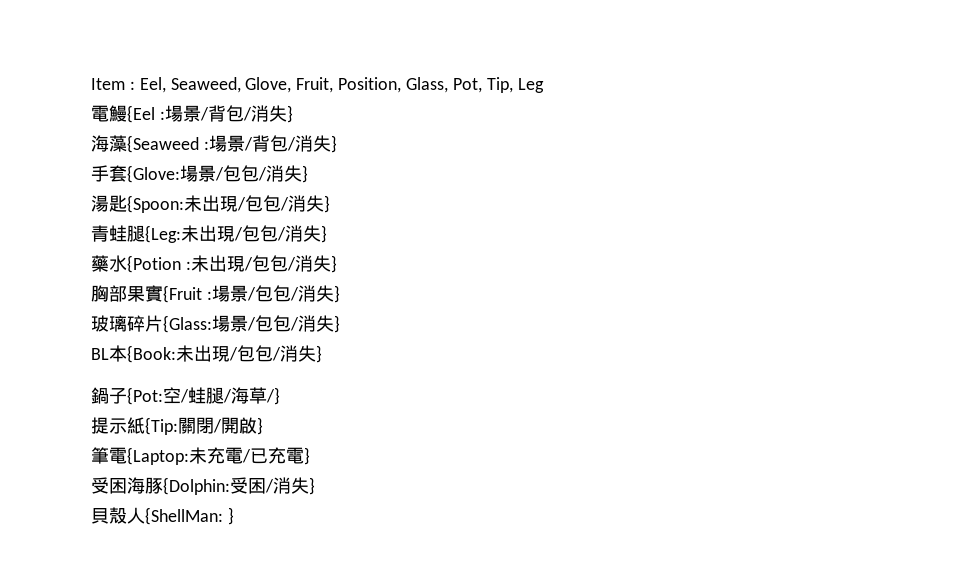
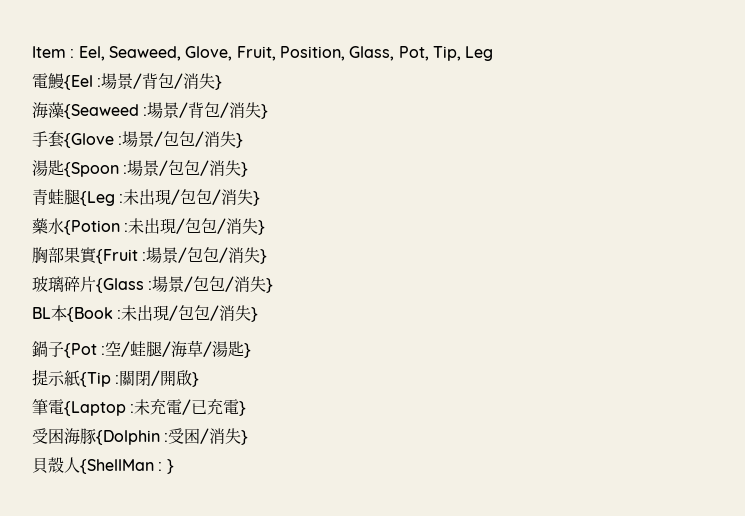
- 手套{Glove:場景/包包/消失}
+ 手套{Glove :場景/包包/消失}
- 湯匙{Spoon:未出現/包包/消失}
+ 湯匙{Spoon :場景/包包/消失}
- 青蛙腿{Leg:未出現/包包/消失}
+ 青蛙腿{Leg :未出現/包包/消失}
- 玻璃碎片{Glass:場景/包包/消失}
+ 玻璃碎片{Glass :場景/包包/消失}
- BL本{Book:未出現/包包/消失}
+ BL本{Book :未出現/包包/消失}
- 鍋子{Pot:空/蛙腿/海草/}
+ 鍋子{Pot :空/蛙腿/海草/湯匙}
- 提示紙{Tip:關閉/開啟}
+ 提示紙{Tip :關閉/開啟}
- 筆電{Laptop:未充電/已充電}
+ 筆電{Laptop :未充電/已充電}
- 受困海豚{Dolphin:受困/消失}
+ 受困海豚{Dolphin :受困/消失}
- 貝殼人{ShellMan: }
+ 貝殼人{ShellMan : }

